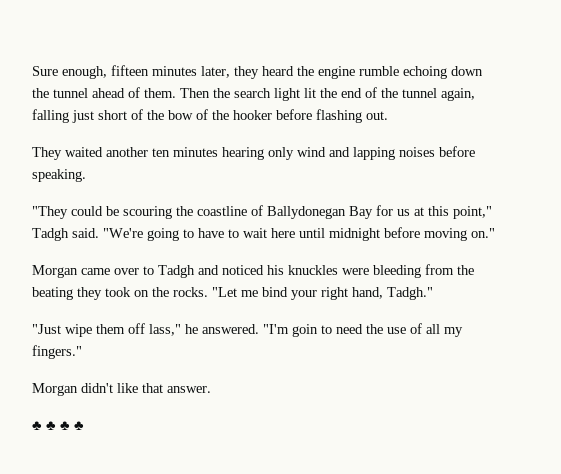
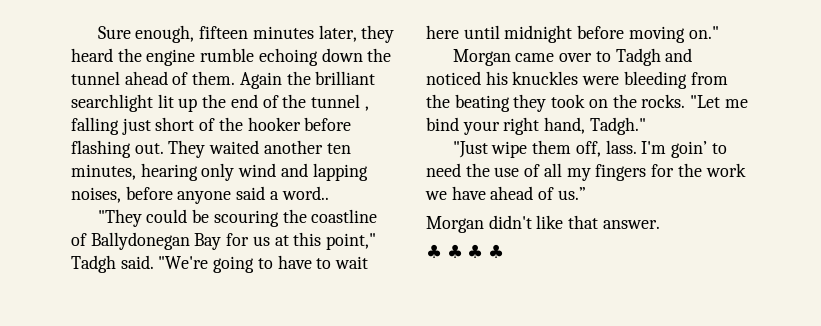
- Then the search light lit the end of the tunnel again, falling just short of the bow of the hooker before flashing out.
- They waited another ten minutes hearing only wind and lapping noises before speaking.
+ Again the brilliant searchlight lit up the end of the tunnel , falling just short of the hooker before flashing out. They waited another ten minutes, hearing only wind and lapping noises, before anyone said a word..
- "Just wipe them off lass," he answered. "I'm goin to need the use of all my fingers."
+ "Just wipe them off, lass. I'm goin’ to need the use of all my fingers for the work we have ahead of us.”

